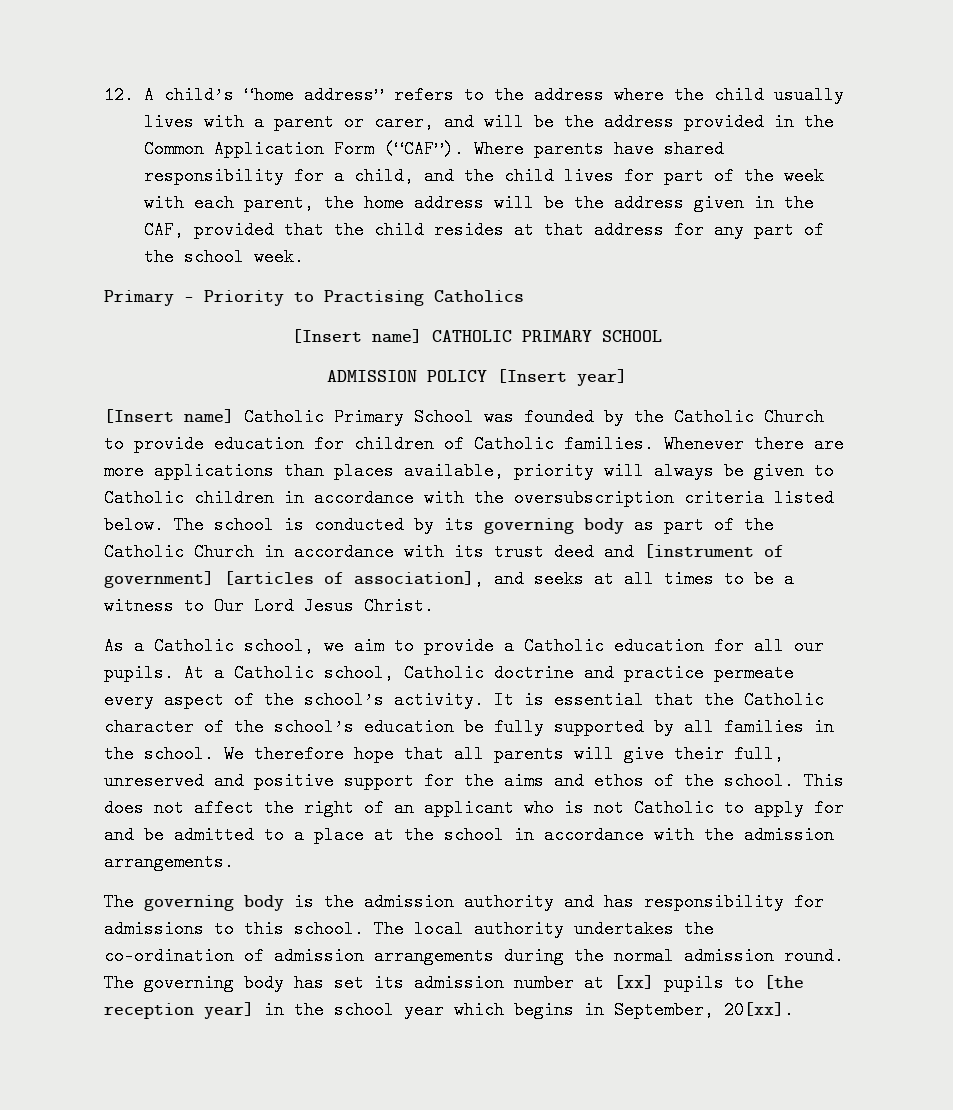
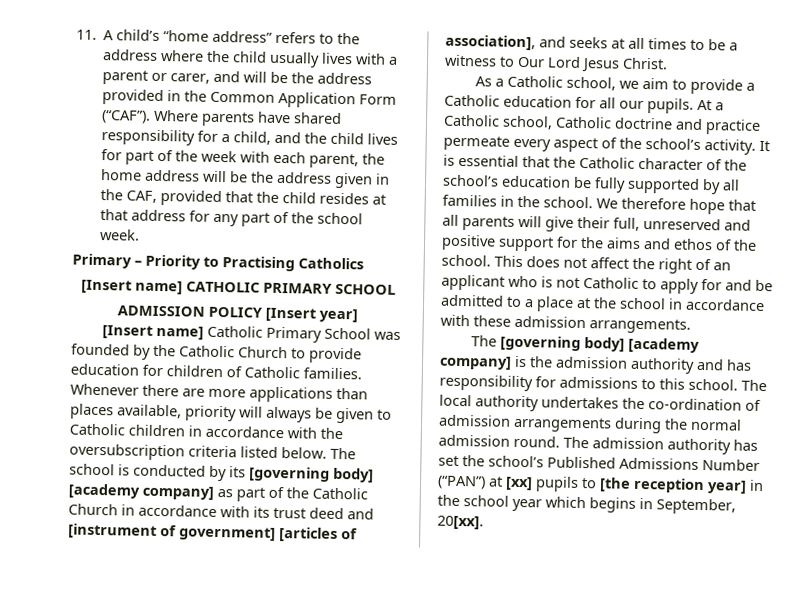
- 12. A child’s “home address” refers to the address where the child usually lives with a parent or carer, and will be the address provided in the Common Application Form (“CAF”).
+ 11. A child’s “home address” refers to the address where the child usually lives with a parent or carer, and will be the address provided in the Common Application Form (“CAF”).
- The school is conducted by its governing body as part of the Catholic Church in accordance with its trust deed and [instrument of government] [articles of association], and seeks at all times to be a witness to Our Lord Jesus Christ.
+ The school is conducted by its [governing body] [academy company] as part of the Catholic Church in accordance with its trust deed and [instrument of government] [articles of association], and seeks at all times to be a witness to Our Lord Jesus Christ.
- This does not affect the right of an applicant who is not Catholic to apply for and be admitted to a place at the school in accordance with the admission arrangements.
+ This does not affect the right of an applicant who is not Catholic to apply for and be admitted to a place at the school in accordance with these admission arrangements.
- The governing body is the admission authority and has responsibility for admissions to this school.
+ The [governing body] [academy company] is the admission authority and has responsibility for admissions to this school.
- The governing body has set its admission number at [xx] pupils to [the reception year] in the school year which begins in September, 20[xx].
+ The admission authority has set the school’s Published Admissions Number (“PAN”) at [xx] pupils to [the reception year] in the school year which begins in September, 20[xx].

